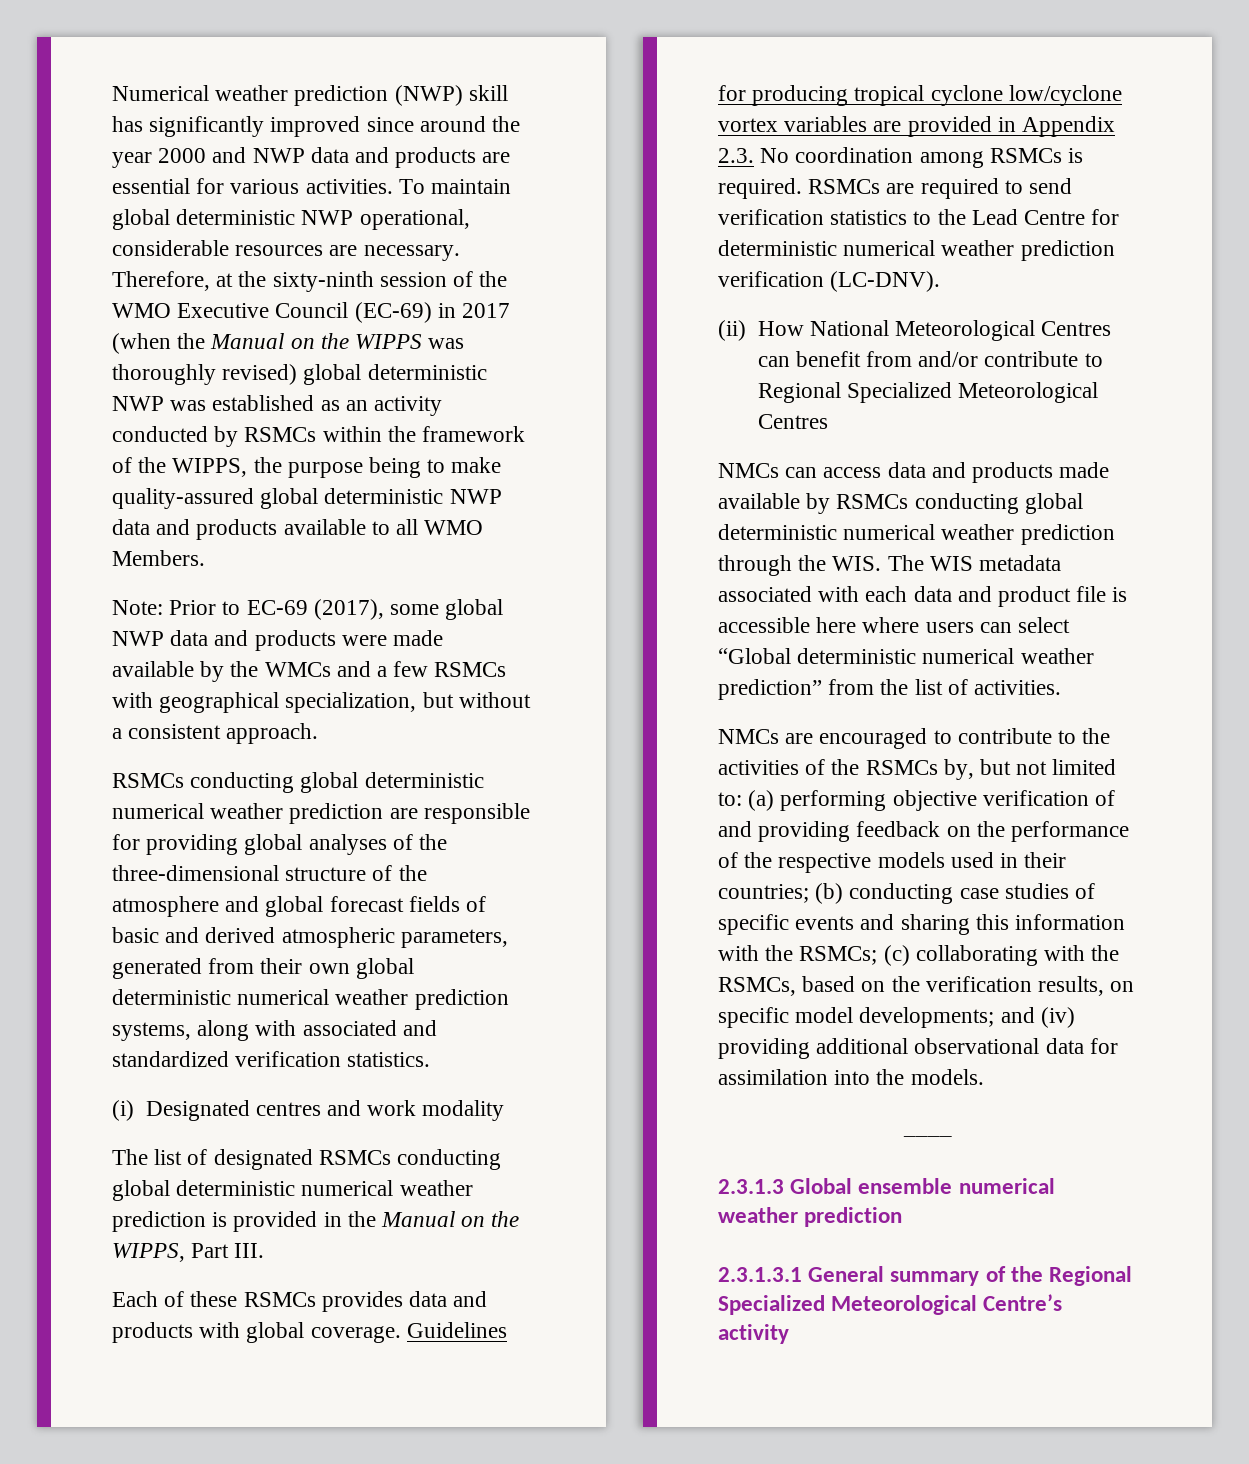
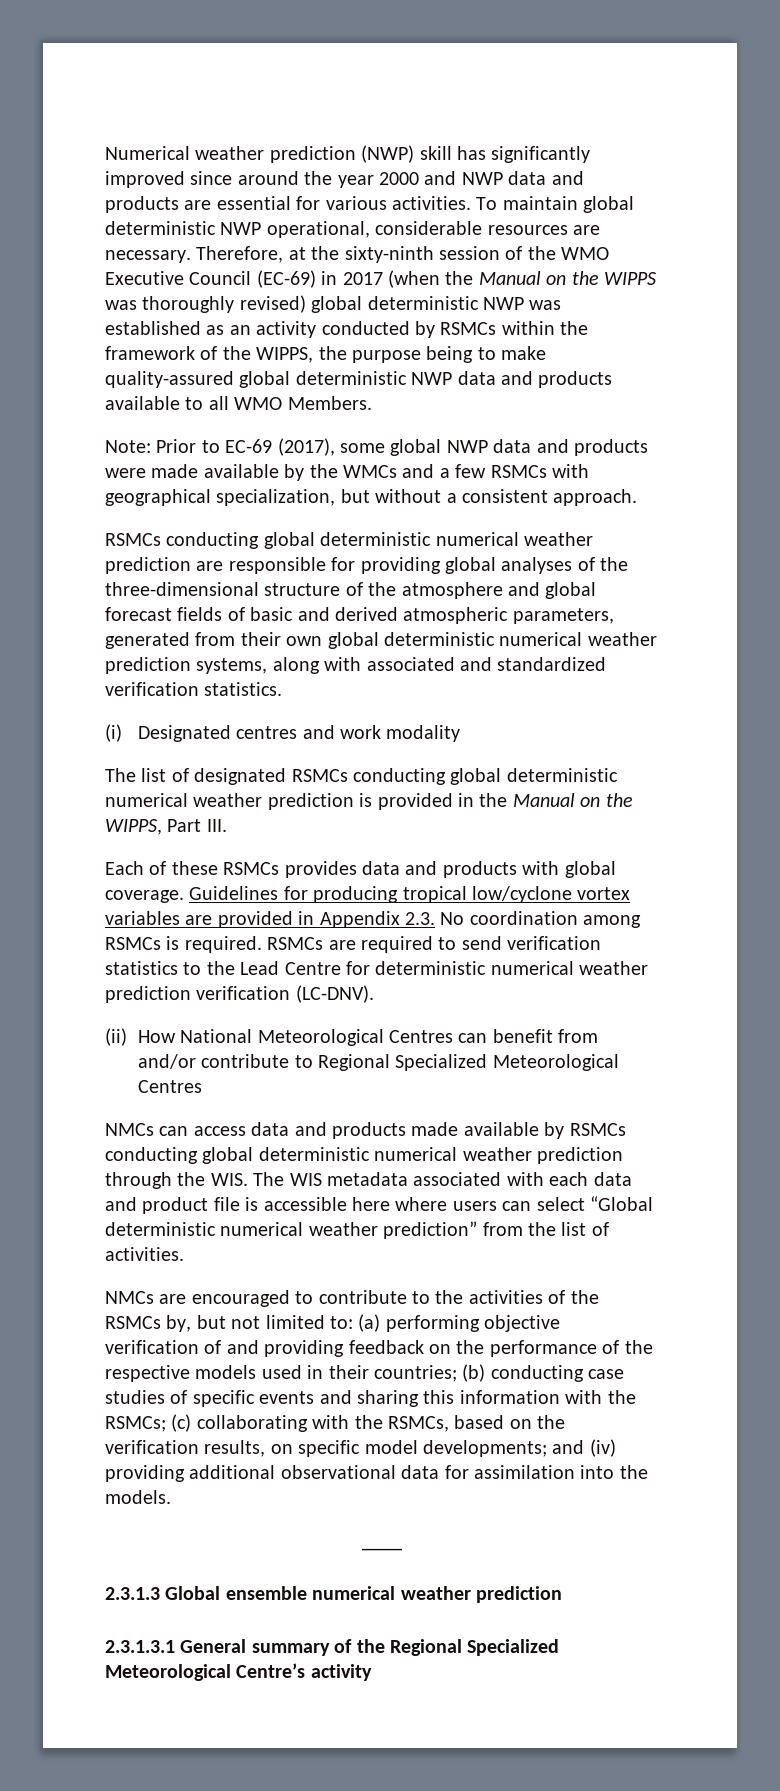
- Guidelines for producing tropical cyclone low/cyclone vortex variables are provided in Appendix 2.3. No coordination among RSMCs is required.
+ Guidelines for producing tropical low/cyclone vortex variables are provided in Appendix 2.3. No coordination among RSMCs is required.

